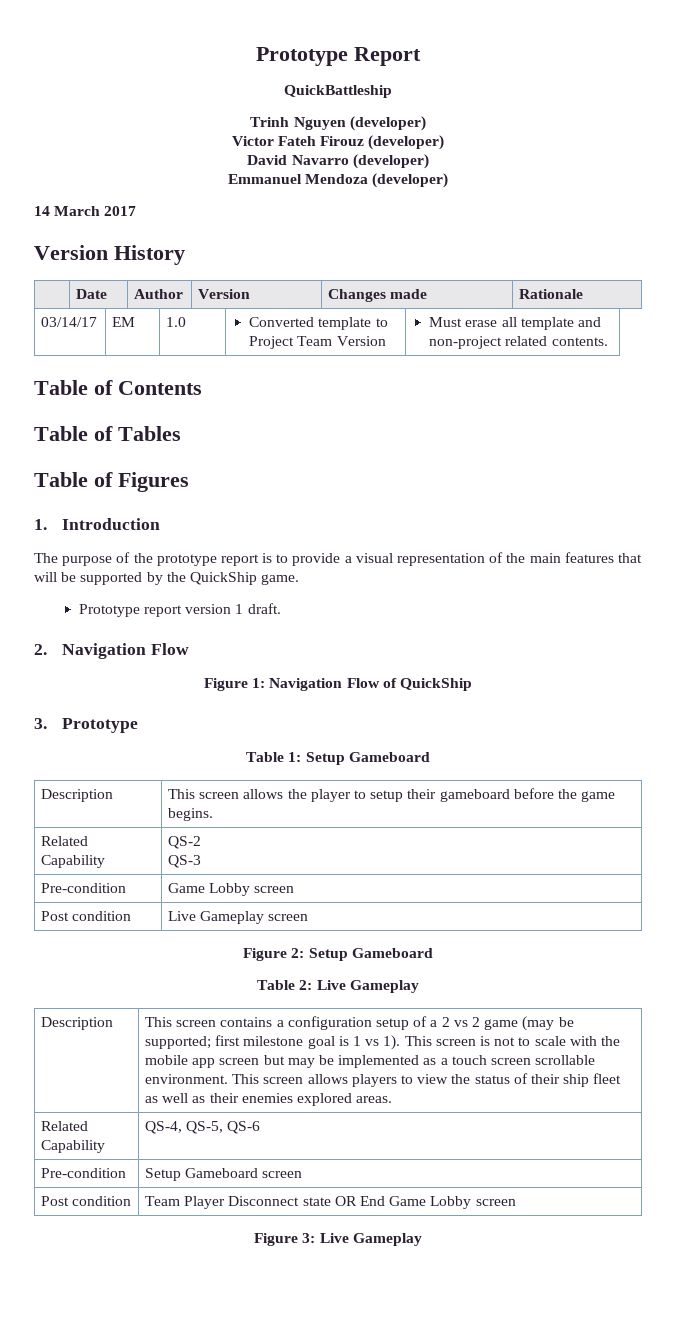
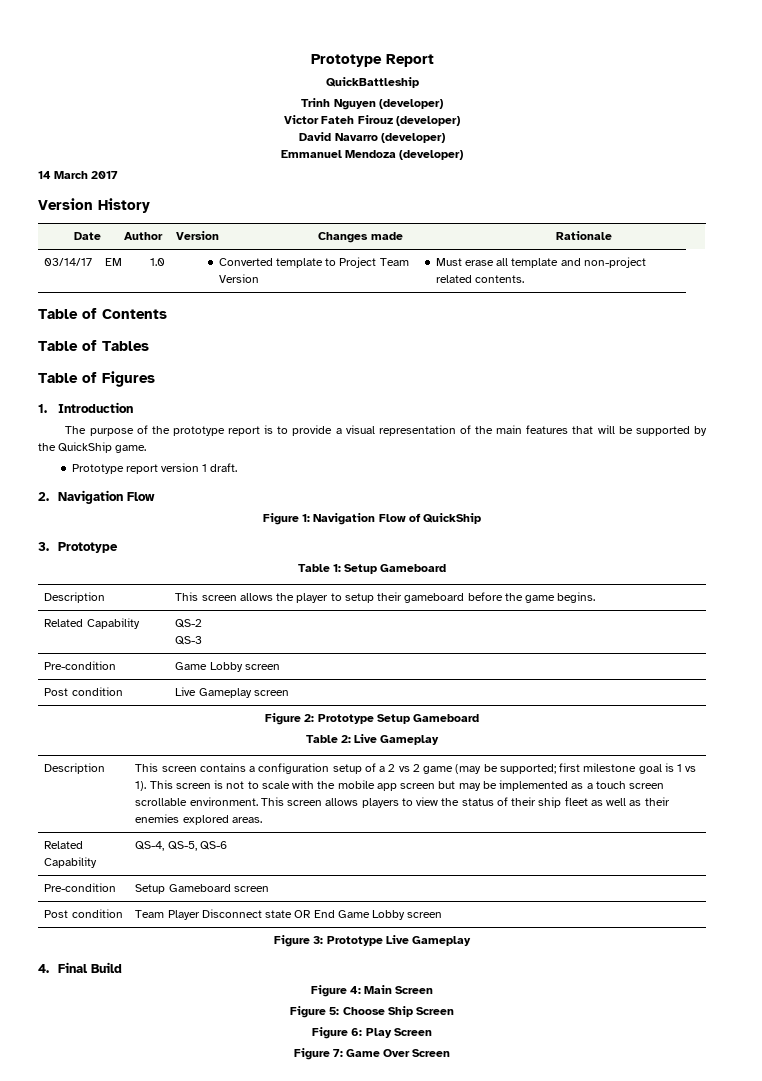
- Figure 2: Setup Gameboard
+ Figure 2: Prototype Setup Gameboard
- Figure 3: Live Gameplay
+ Figure 3: Prototype Live Gameplay
+ 4. Final Build
+ Figure 4: Main Screen
+ Figure 5: Choose Ship Screen
+ Figure 6: Play Screen
+ Figure 7: Game Over Screen

